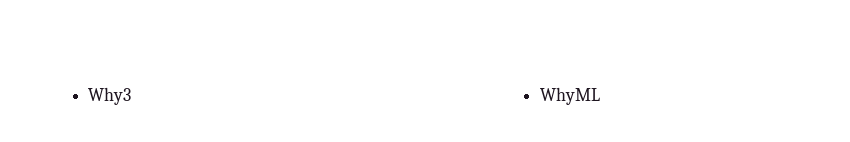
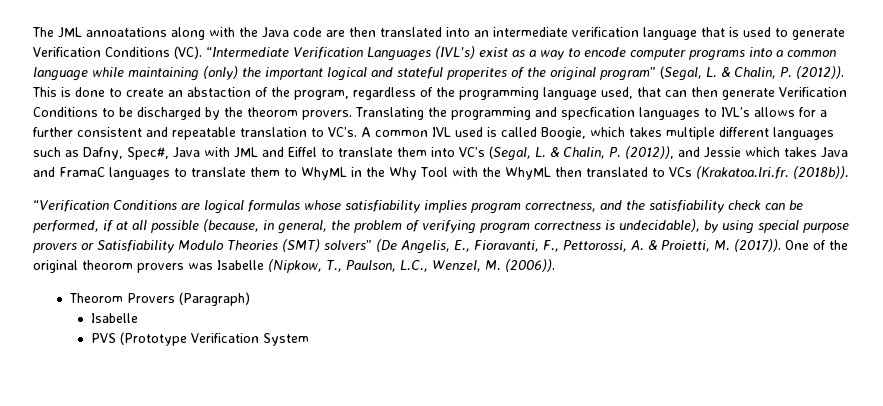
- Why3
- WhyML
+ The JML annoatations along with the Java code are then translated into an intermediate verification language that is used to generate Verification Conditions (VC). “Intermediate Verification Languages (IVL’s) exist as a way to encode computer programs into a common language while maintaining (only) the important logical and stateful properites of the original program” (Segal, L. & Chalin, P. (2012)). This is done to create an abstaction of the program, regardless of the programming language used, that can then generate Verification Conditions to be discharged by the theorom provers. Translating the programming and specfication languages to IVL’s allows for a further consistent and repeatable translation to VC’s. A common IVL used is called Boogie, which takes multiple different languages such as Dafny, Spec#, Java with JML and Eiffel to translate them into VC’s (Segal, L. & Chalin, P. (2012)), and Jessie which takes Java and FramaC languages to translate them to WhyML in the Why Tool with the WhyML then translated to VCs (Krakatoa.lri.fr. (2018b)).
+ “Verification Conditions are logical formulas whose satisfiability implies program correctness, and the satisfiability check can be performed, if at all possible (because, in general, the problem of verifying program correctness is undecidable), by using special purpose provers or Satisfiability Modulo Theories (SMT) solvers” (De Angelis, E., Fioravanti, F., Pettorossi, A. & Proietti, M. (2017)). One of the original theorom provers was Isabelle (Nipkow, T., Paulson, L.C., Wenzel, M. (2006)).
+ Theorom Provers (Paragraph)
+ Isabelle
+ PVS (Prototype Verification System

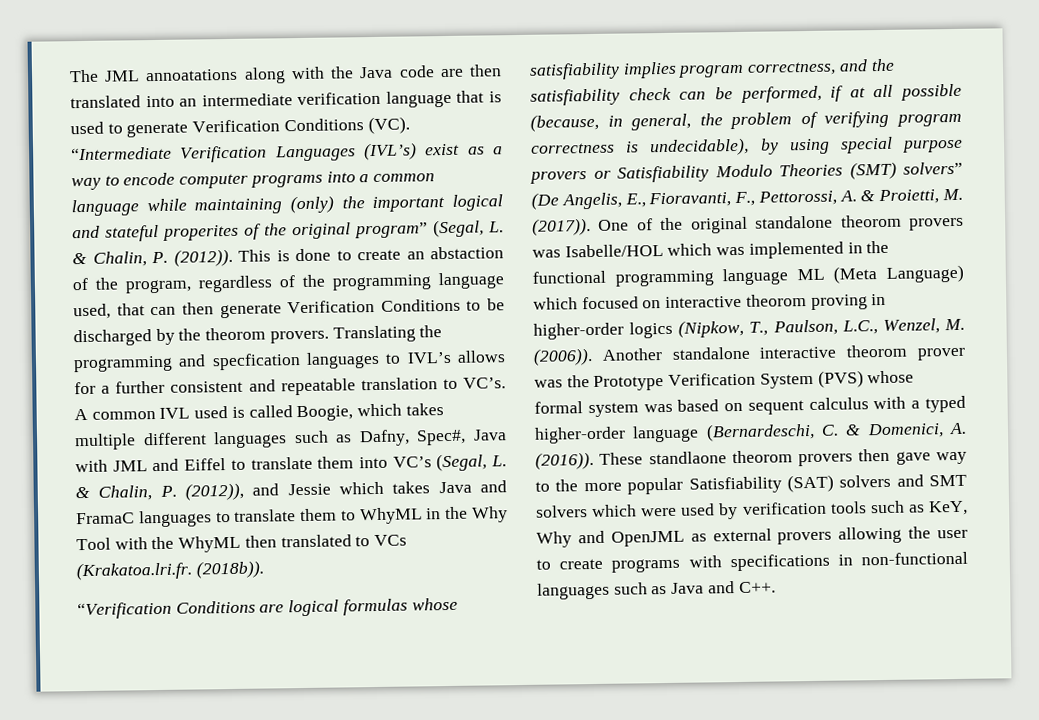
- One of the original theorom provers was Isabelle (Nipkow, T., Paulson, L.C., Wenzel, M. (2006)).
- Theorom Provers (Paragraph)
- Isabelle
- PVS (Prototype Verification System
+ One of the original standalone theorom provers was Isabelle/HOL which was implemented in the functional programming language ML (Meta Language) which focused on interactive theorom proving in higher-order logics (Nipkow, T., Paulson, L.C., Wenzel, M. (2006)). Another standalone interactive theorom prover was the Prototype Verification System (PVS) whose formal system was based on sequent calculus with a typed higher-order language (Bernardeschi, C. & Domenici, A. (2016)). These standlaone theorom provers then gave way to the more popular Satisfiability (SAT) solvers and SMT solvers which were used by verification tools such as KeY, Why and OpenJML as external provers allowing the user to create programs with specifications in non-functional languages such as Java and C++.

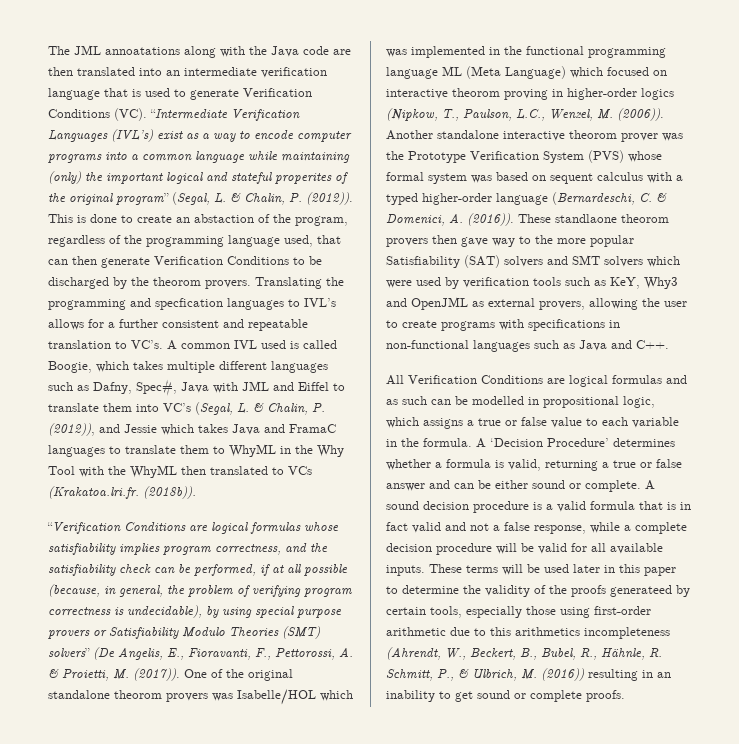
- These standlaone theorom provers then gave way to the more popular Satisfiability (SAT) solvers and SMT solvers which were used by verification tools such as KeY, Why and OpenJML as external provers allowing the user to create programs with specifications in non-functional languages such as Java and C++.
+ These standlaone theorom provers then gave way to the more popular Satisfiability (SAT) solvers and SMT solvers which were used by verification tools such as KeY, Why3 and OpenJML as external provers, allowing the user to create programs with specifications in non-functional languages such as Java and C++.
+ All Verification Conditions are logical formulas and as such can be modelled in propositional logic, which assigns a true or false value to each variable in the formula. A ‘Decision Procedure’ determines whether a formula is valid, returning a true or false answer and can be either sound or complete. A sound decision procedure is a valid formula that is in fact valid and not a false response, while a complete decision procedure will be valid for all available inputs. These terms will be used later in this paper to determine the validity of the proofs generateed by certain tools, especially those using first-order arithmetic due to this arithmetics incompleteness (Ahrendt, W., Beckert, B., Bubel, R., Hähnle, R. Schmitt, P., & Ulbrich, M. (2016)) resulting in an inability to get sound or complete proofs.

